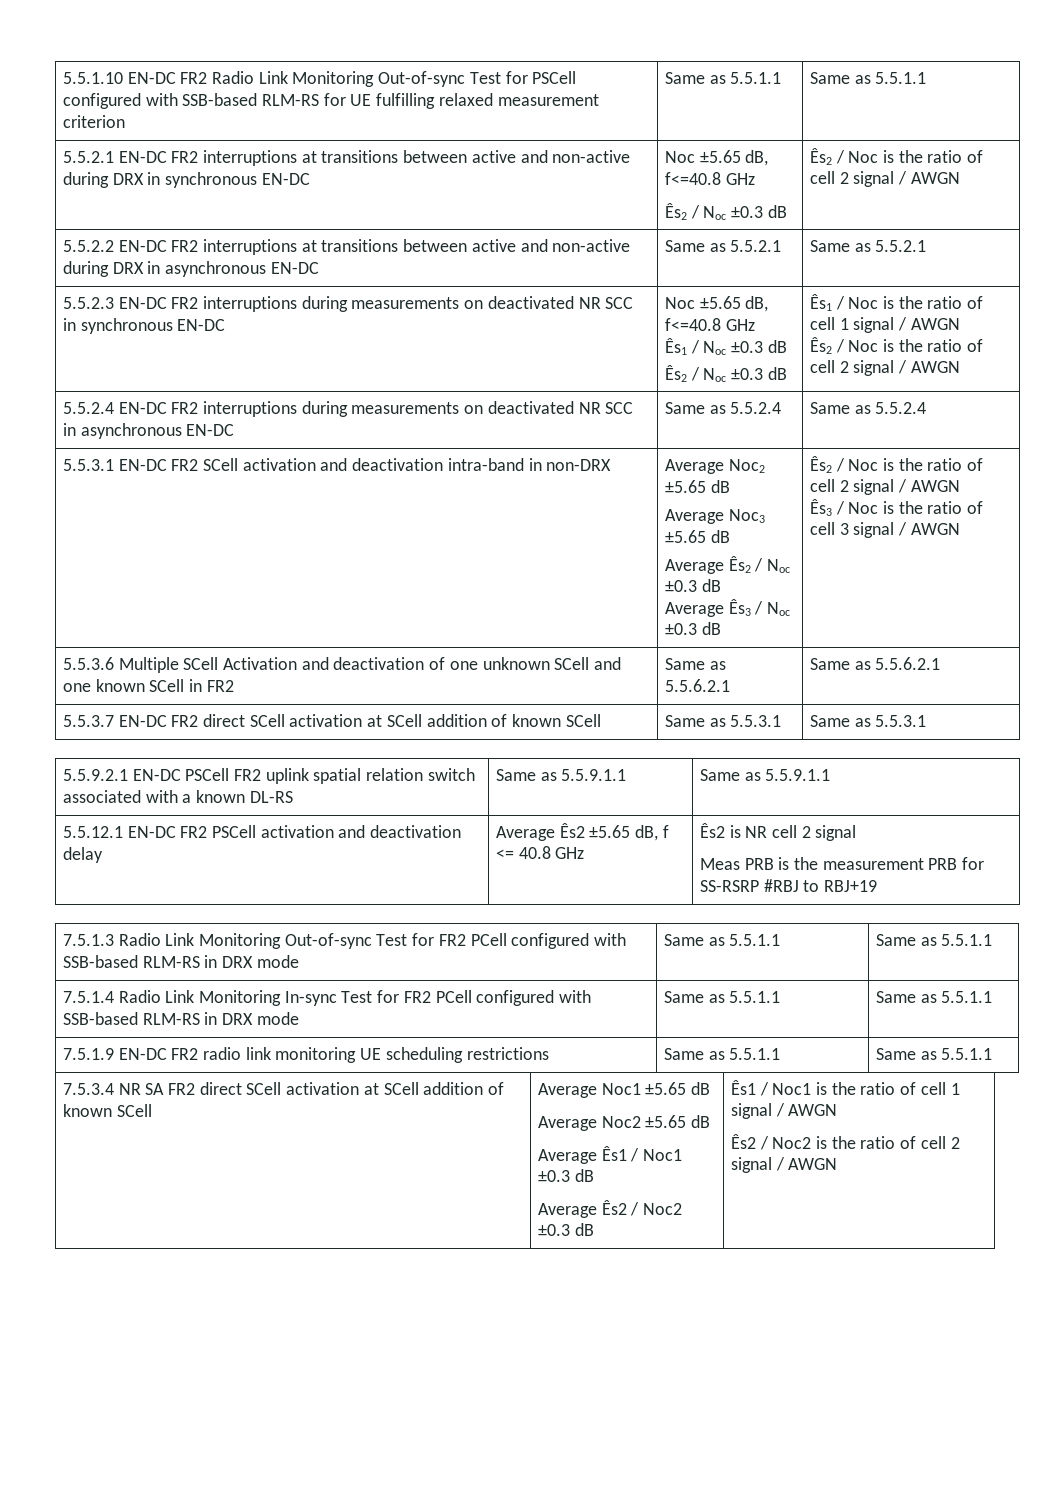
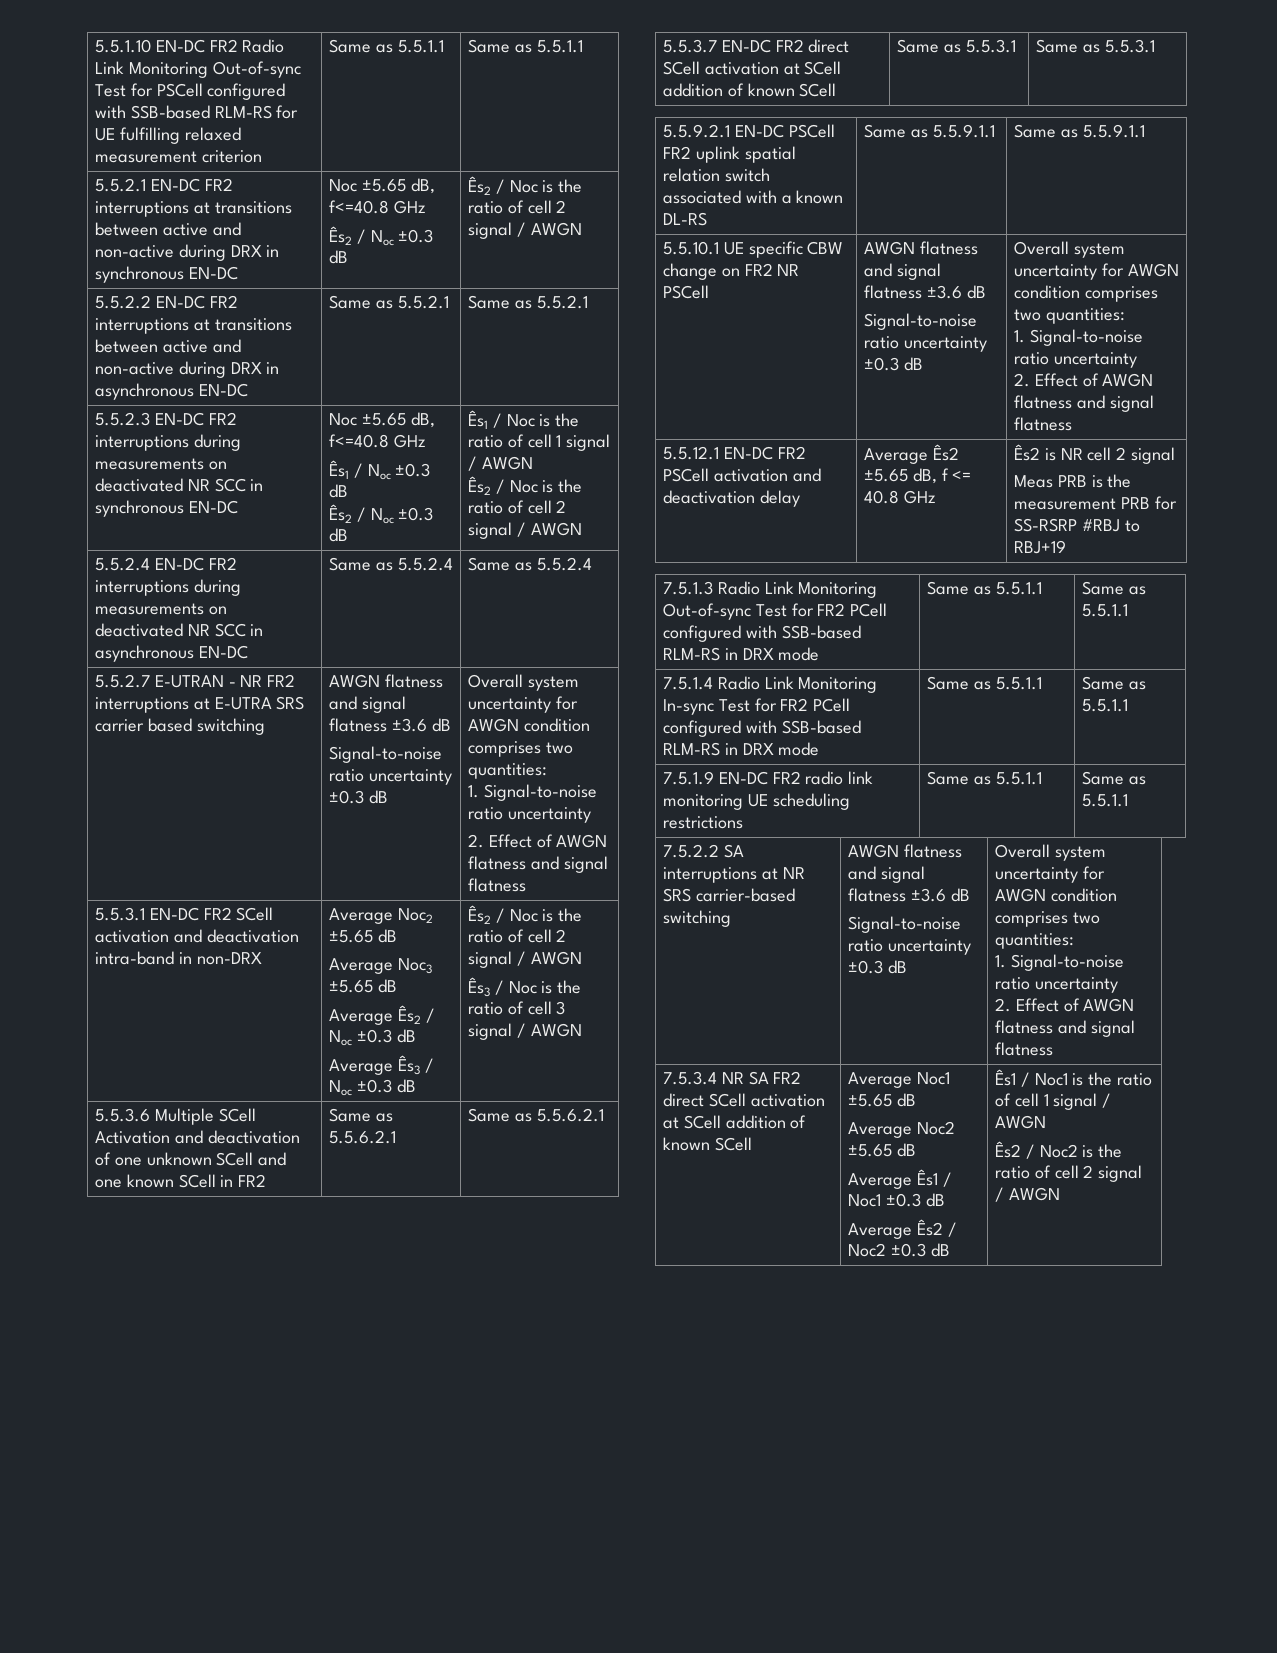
+ 5.5.2.7 E-UTRAN - NR FR2 interruptions at E-UTRA SRS carrier based switching | AWGN flatness and signal flatness ±3.6 dB
+ Signal-to-noise ratio uncertainty ±0.3 dB | Overall system uncertainty for AWGN condition comprises two quantities:
+ 1. Signal-to-noise ratio uncertainty
+ 2. Effect of AWGN flatness and signal flatness
+ 5.5.10.1 UE specific CBW change on FR2 NR PSCell | AWGN flatness and signal flatness ±3.6 dB
+ Signal-to-noise ratio uncertainty ±0.3 dB | Overall system uncertainty for AWGN condition comprises two quantities:
+ 1. Signal-to-noise ratio uncertainty
+ 2. Effect of AWGN flatness and signal flatness
+ 7.5.2.2 SA interruptions at NR SRS carrier-based switching | AWGN flatness and signal flatness ±3.6 dB
+ Signal-to-noise ratio uncertainty ±0.3 dB | Overall system uncertainty for AWGN condition comprises two quantities:
+ 1. Signal-to-noise ratio uncertainty
+ 2. Effect of AWGN flatness and signal flatness

